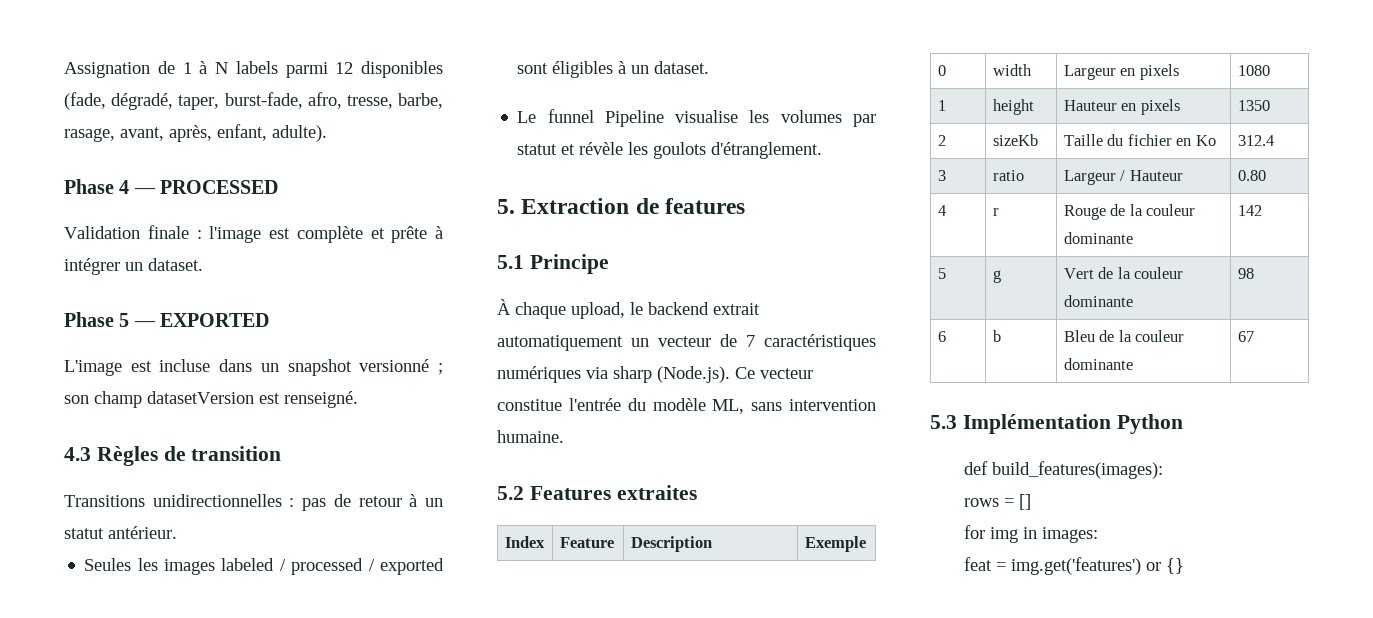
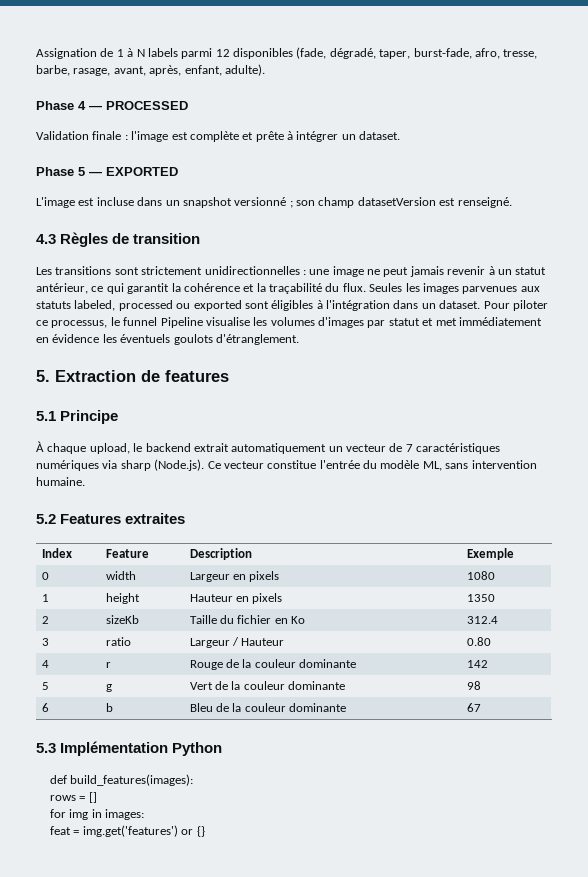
- Transitions unidirectionnelles : pas de retour à un statut antérieur.
- Seules les images labeled / processed / exported sont éligibles à un dataset.
- Le funnel Pipeline visualise les volumes par statut et révèle les goulots d'étranglement.
+ Les transitions sont strictement unidirectionnelles : une image ne peut jamais revenir à un statut antérieur, ce qui garantit la cohérence et la traçabilité du flux. Seules les images parvenues aux statuts labeled, processed ou exported sont éligibles à l'intégration dans un dataset. Pour piloter ce processus, le funnel Pipeline visualise les volumes d'images par statut et met immédiatement en évidence les éventuels goulots d'étranglement.

